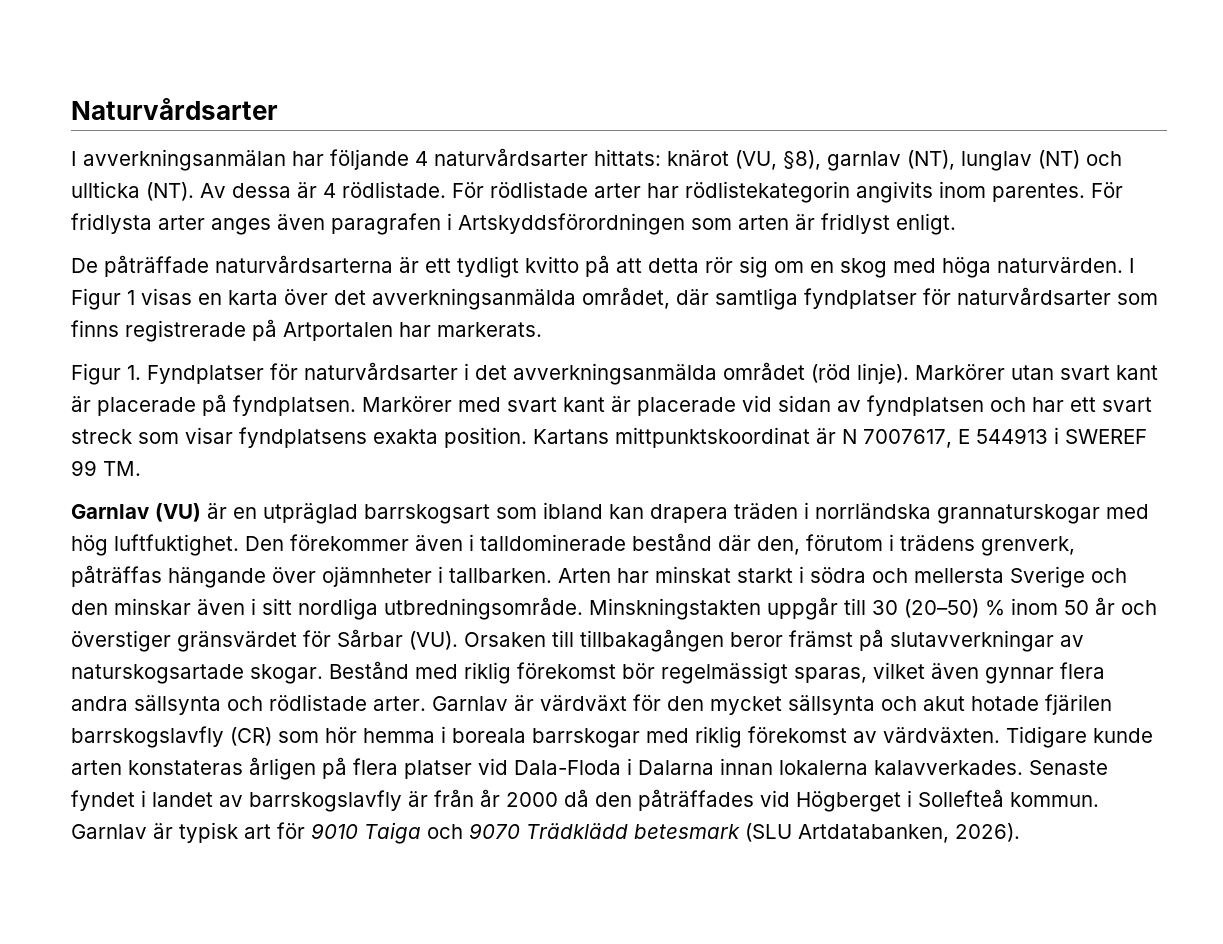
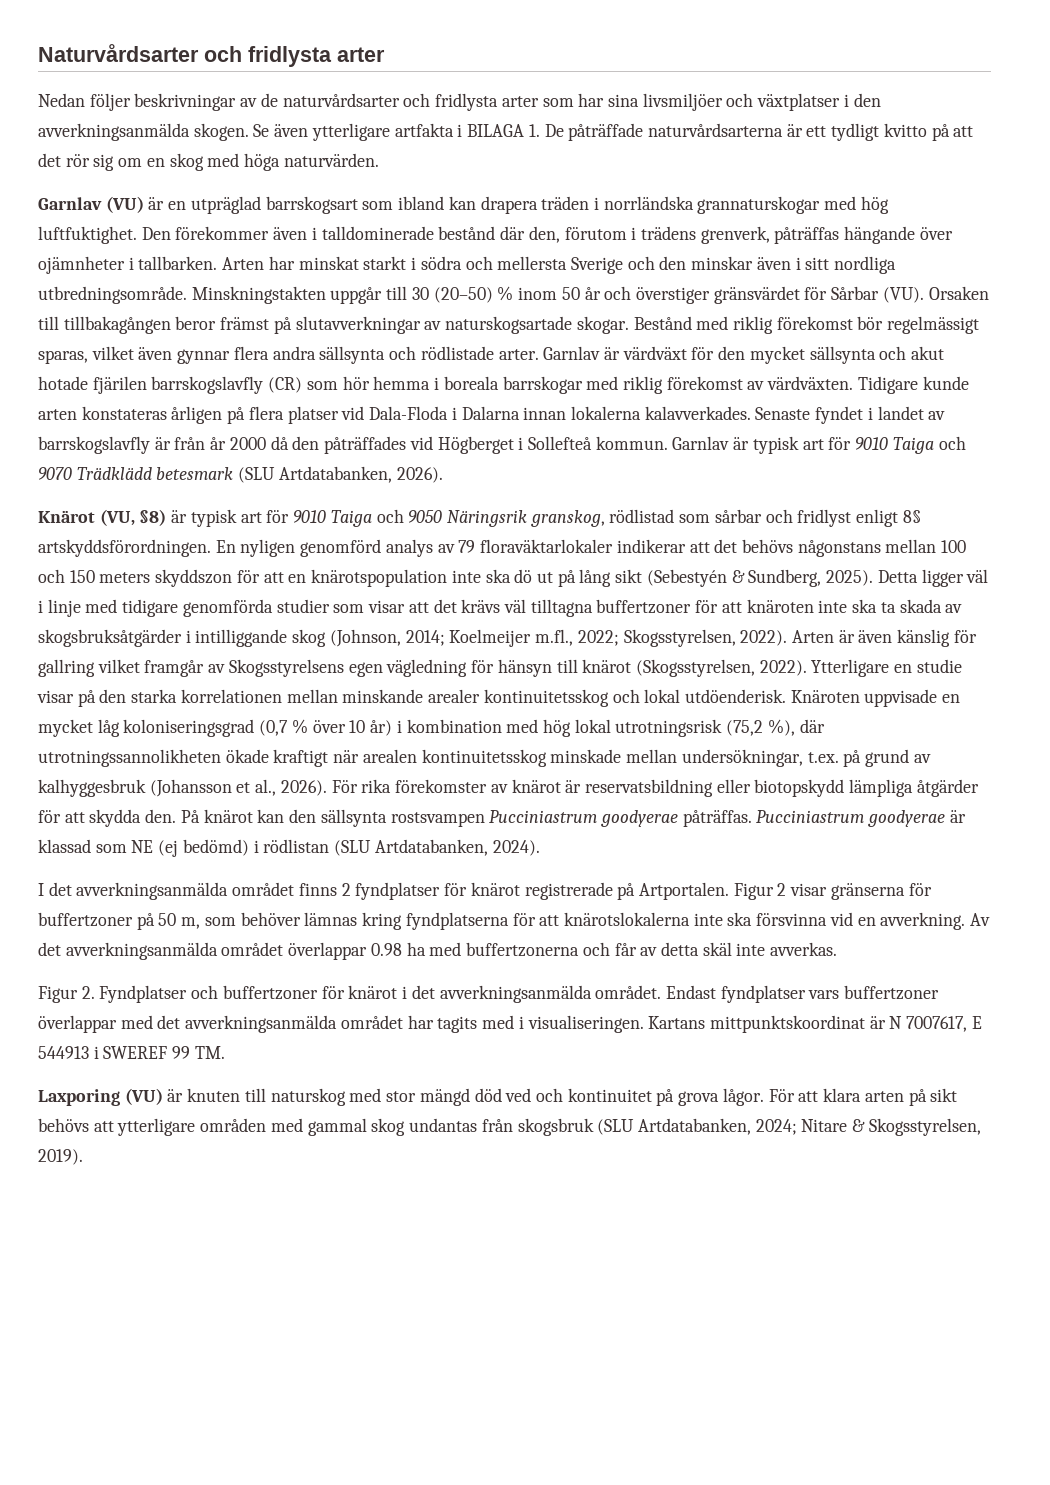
- Naturvårdsarter
- I avverkningsanmälan har följande 4 naturvårdsarter hittats: knärot (VU, §8), garnlav (NT), lunglav (NT) och ullticka (NT). Av dessa är 4 rödlistade. För rödlistade arter har rödlistekategorin angivits inom parentes. För fridlysta arter anges även paragrafen i Artskyddsförordningen som arten är fridlyst enligt.
- De påträffade naturvårdsarterna är ett tydligt kvitto på att detta rör sig om en skog med höga naturvärden. I Figur 1 visas en karta över det avverkningsanmälda området, där samtliga fyndplatser för naturvårdsarter som finns registrerade på Artportalen har markerats.
- Figur 1. Fyndplatser för naturvårdsarter i det avverkningsanmälda området (röd linje). Markörer utan svart kant är placerade på fyndplatsen. Markörer med svart kant är placerade vid sidan av fyndplatsen och har ett svart streck som visar fyndplatsens exakta position. Kartans mittpunktskoordinat är N 7007617, E 544913 i SWEREF 99 TM.
+ Naturvårdsarter och fridlysta arter
+ Nedan följer beskrivningar av de naturvårdsarter och fridlysta arter som har sina livsmiljöer och växtplatser i den avverkningsanmälda skogen. Se även ytterligare artfakta i BILAGA 1. De påträffade naturvårdsarterna är ett tydligt kvitto på att det rör sig om en skog med höga naturvärden.
+ Knärot (VU, §8) är typisk art för 9010 Taiga och 9050 Näringsrik granskog, rödlistad som sårbar och fridlyst enligt 8§ artskyddsförordningen. En nyligen genomförd analys av 79 floraväktarlokaler indikerar att det behövs någonstans mellan 100 och 150 meters skyddszon för att en knärotspopulation inte ska dö ut på lång sikt (Sebestyén & Sundberg, 2025). Detta ligger väl i linje med tidigare genomförda studier som visar att det krävs väl tilltagna buffertzoner för att knäroten inte ska ta skada av skogsbruksåtgärder i intilliggande skog (Johnson, 2014; Koelmeijer m.fl., 2022; Skogsstyrelsen, 2022). Arten är även känslig för gallring vilket framgår av Skogsstyrelsens egen vägledning för hänsyn till knärot (Skogsstyrelsen, 2022). Ytterligare en studie visar på den starka korrelationen mellan minskande arealer kontinuitetsskog och lokal utdöenderisk. Knäroten uppvisade en mycket låg koloniseringsgrad (0,7 % över 10 år) i kombination med hög lokal utrotningsrisk (75,2 %), där utrotningssannolikheten ökade kraftigt när arealen kontinuitetsskog minskade mellan undersökningar, t.ex. på grund av kalhyggesbruk (Johansson et al., 2026). För rika förekomster av knärot är reservatsbildning eller biotopskydd lämpliga åtgärder för att skydda den. På knärot kan den sällsynta rostsvampen Pucciniastrum goodyerae påträffas. Pucciniastrum goodyerae är klassad som NE (ej bedömd) i rödlistan (SLU Artdatabanken, 2024).
+ I det avverkningsanmälda området finns 2 fyndplatser för knärot registrerade på Artportalen. Figur 2 visar gränserna för buffertzoner på 50 m, som behöver lämnas kring fyndplatserna för att knärotslokalerna inte ska försvinna vid en avverkning. Av det avverkningsanmälda området överlappar 0.98 ha med buffertzonerna och får av detta skäl inte avverkas.
+ Figur 2. Fyndplatser och buffertzoner för knärot i det avverkningsanmälda området. Endast fyndplatser vars buffertzoner överlappar med det avverkningsanmälda området har tagits med i visualiseringen. Kartans mittpunktskoordinat är N 7007617, E 544913 i SWEREF 99 TM.
+ Laxporing (VU) är knuten till naturskog med stor mängd död ved och kontinuitet på grova lågor. För att klara arten på sikt behövs att ytterligare områden med gammal skog undantas från skogsbruk (SLU Artdatabanken, 2024; Nitare & Skogsstyrelsen, 2019).

